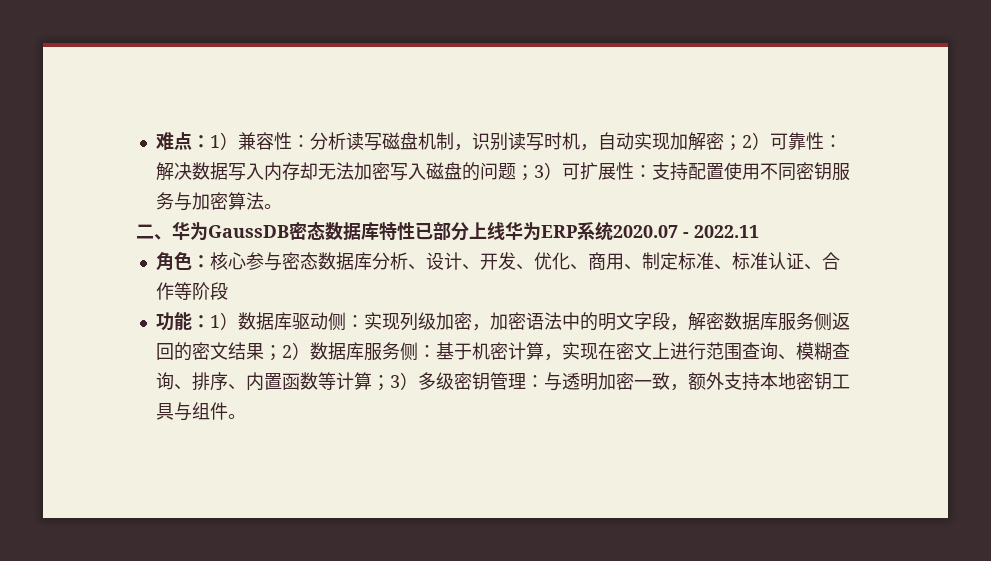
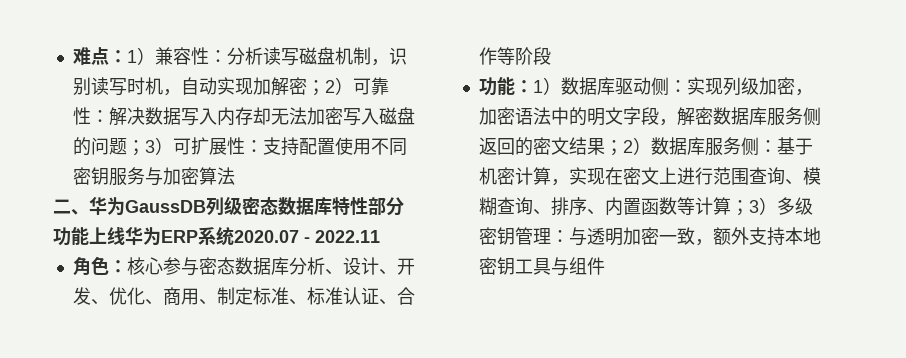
- 难点：1）兼容性：分析读写磁盘机制，识别读写时机，自动实现加解密；2）可靠性：解决数据写入内存却无法加密写入磁盘的问题；3）可扩展性：支持配置使用不同密钥服务与加密算法。
+ 难点：1）兼容性：分析读写磁盘机制，识别读写时机，自动实现加解密；2）可靠性：解决数据写入内存却无法加密写入磁盘的问题；3）可扩展性：支持配置使用不同密钥服务与加密算法
- 二、华为GaussDB密态数据库特性已部分上线华为ERP系统2020.07 - 2022.11
+ 二、华为GaussDB列级密态数据库特性部分功能上线华为ERP系统2020.07 - 2022.11
- 与透明加密一致，额外支持本地密钥工具与组件。
+ 与透明加密一致，额外支持本地密钥工具与组件

